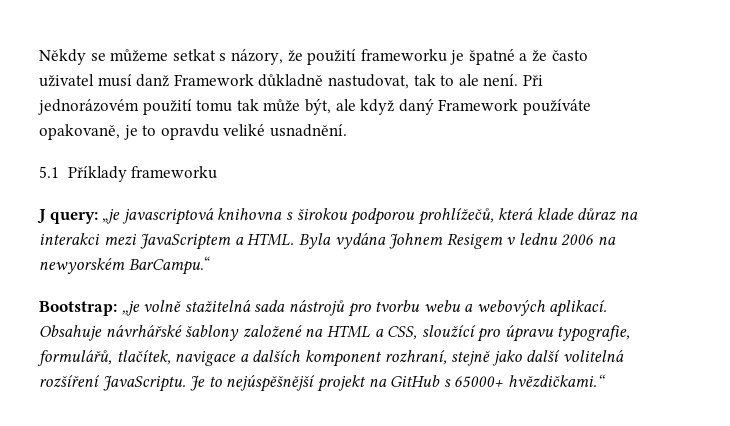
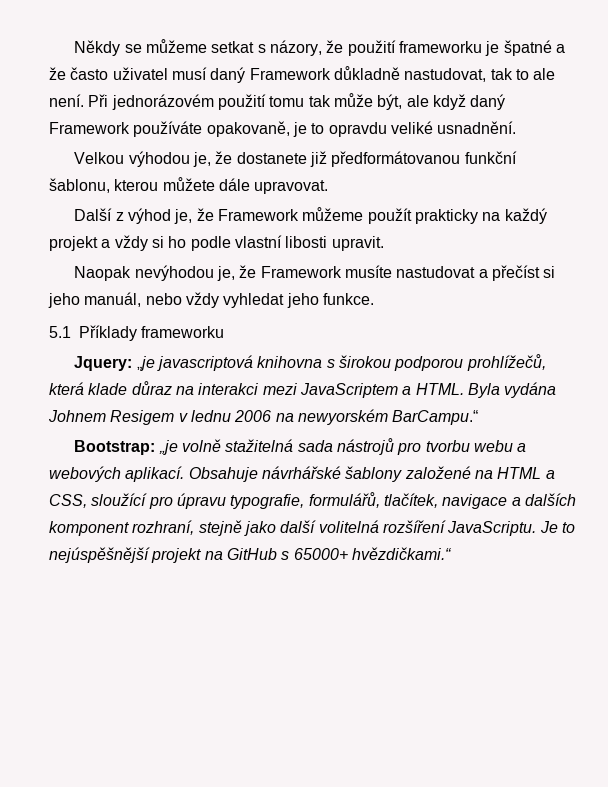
- Někdy se můžeme setkat s názory, že použití frameworku je špatné a že často uživatel musí danž Framework důkladně nastudovat, tak to ale není.
+ Někdy se můžeme setkat s názory, že použití frameworku je špatné a že často uživatel musí daný Framework důkladně nastudovat, tak to ale není.
+ Velkou výhodou je, že dostanete již předformátovanou funkční šablonu, kterou můžete dále upravovat.
+ Další z výhod je, že Framework můžeme použít prakticky na každý projekt a vždy si ho podle vlastní libosti upravit.
+ Naopak nevýhodou je, že Framework musíte nastudovat a přečíst si jeho manuál, nebo vždy vyhledat jeho funkce.
- J query: „je javascriptová knihovna s širokou podporou prohlížečů, která klade důraz na interakci mezi JavaScriptem a HTML.
+ Jquery: „je javascriptová knihovna s širokou podporou prohlížečů, která klade důraz na interakci mezi JavaScriptem a HTML.

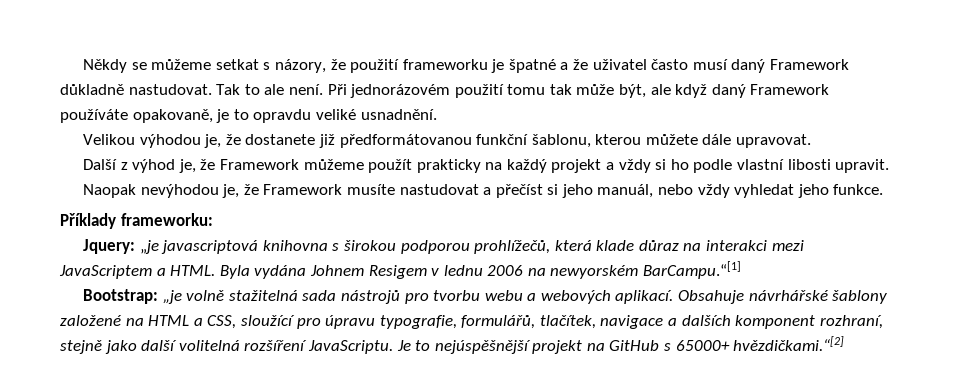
- Někdy se můžeme setkat s názory, že použití frameworku je špatné a že často uživatel musí daný Framework důkladně nastudovat, tak to ale není.
+ Někdy se můžeme setkat s názory, že použití frameworku je špatné a že uživatel často musí daný Framework důkladně nastudovat. Tak to ale není.
- Velkou výhodou je, že dostanete již předformátovanou funkční šablonu, kterou můžete dále upravovat.
+ Velikou výhodou je, že dostanete již předformátovanou funkční šablonu, kterou můžete dále upravovat.
- 5.1 Příklady frameworku
+ Příklady frameworku:
- Byla vydána Johnem Resigem v lednu 2006 na newyorském BarCampu.“
+ Byla vydána Johnem Resigem v lednu 2006 na newyorském BarCampu.“[1]
- Je to nejúspěšnější projekt na GitHub s 65000+ hvězdičkami.“
+ Je to nejúspěšnější projekt na GitHub s 65000+ hvězdičkami.“[2]

